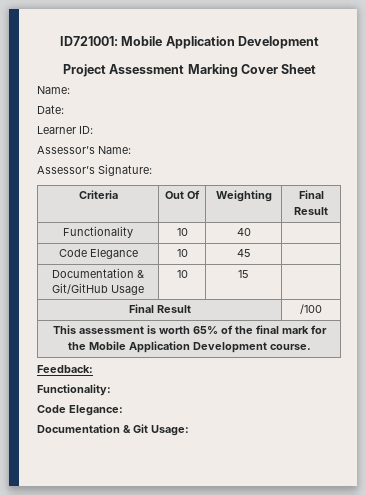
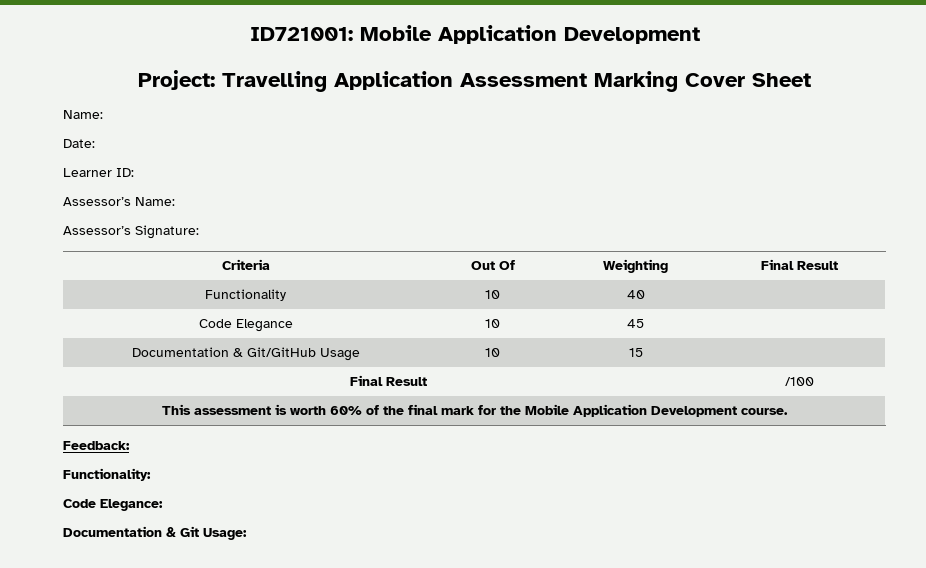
- Project Assessment Marking Cover Sheet
+ Project: Travelling Application Assessment Marking Cover Sheet
- This assessment is worth 65% of the final mark for the Mobile Application Development course.
+ This assessment is worth 60% of the final mark for the Mobile Application Development course.

